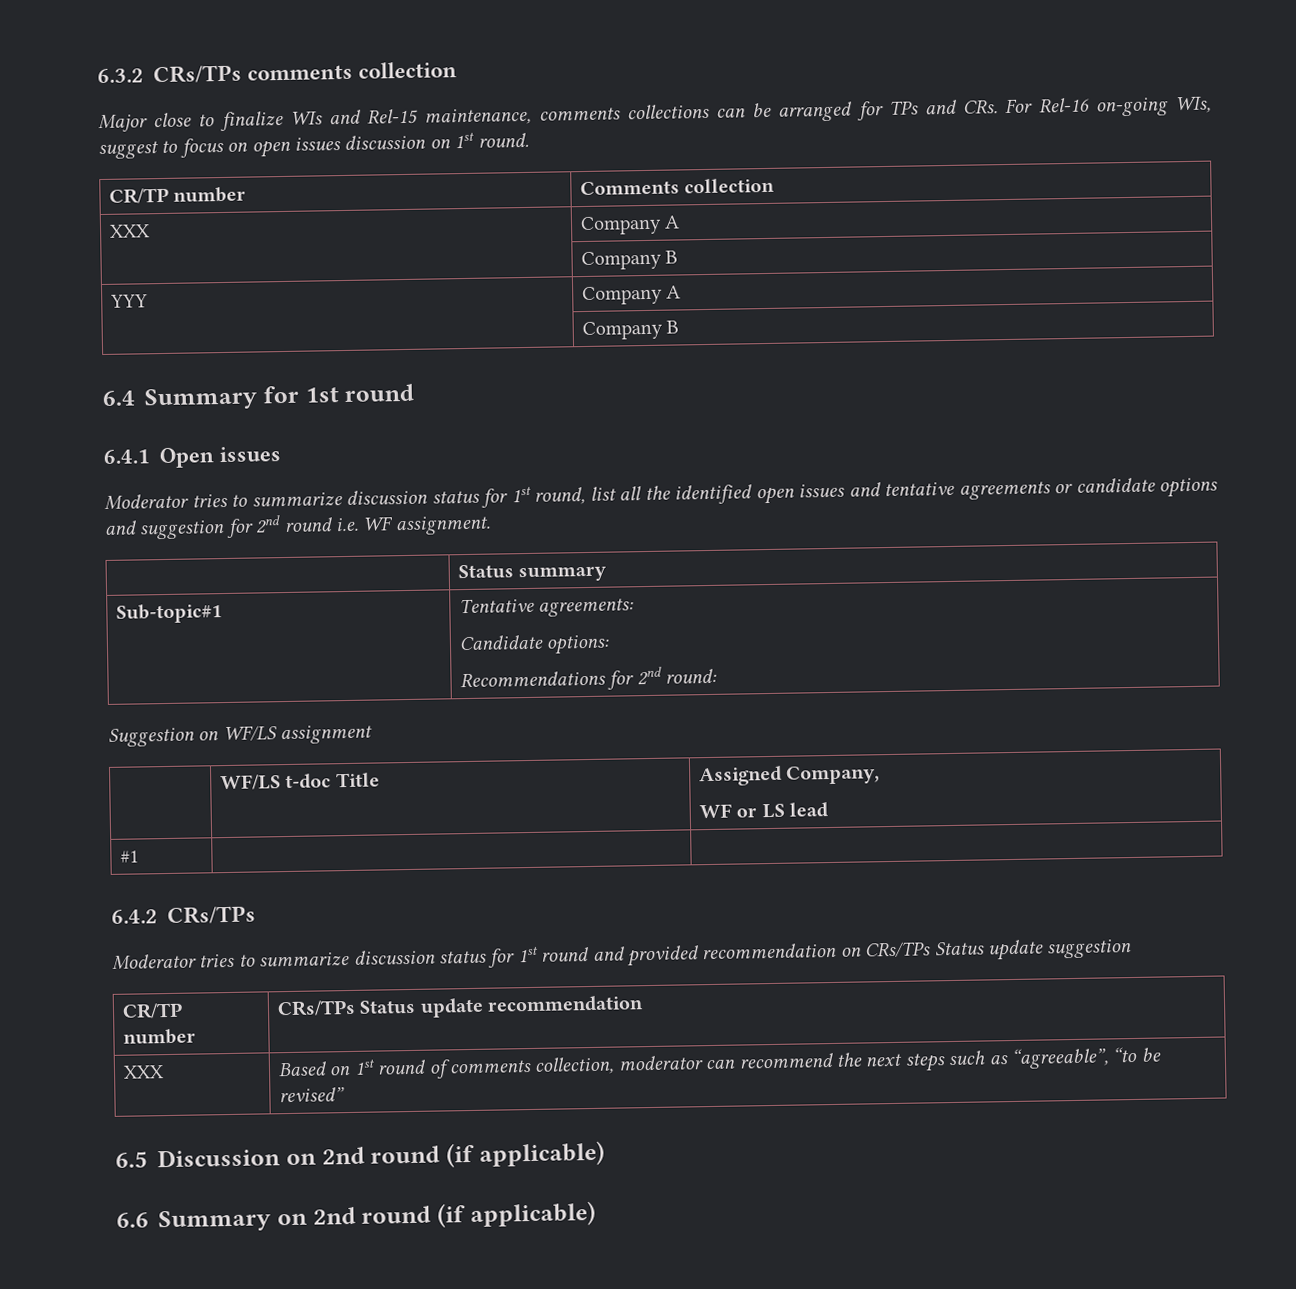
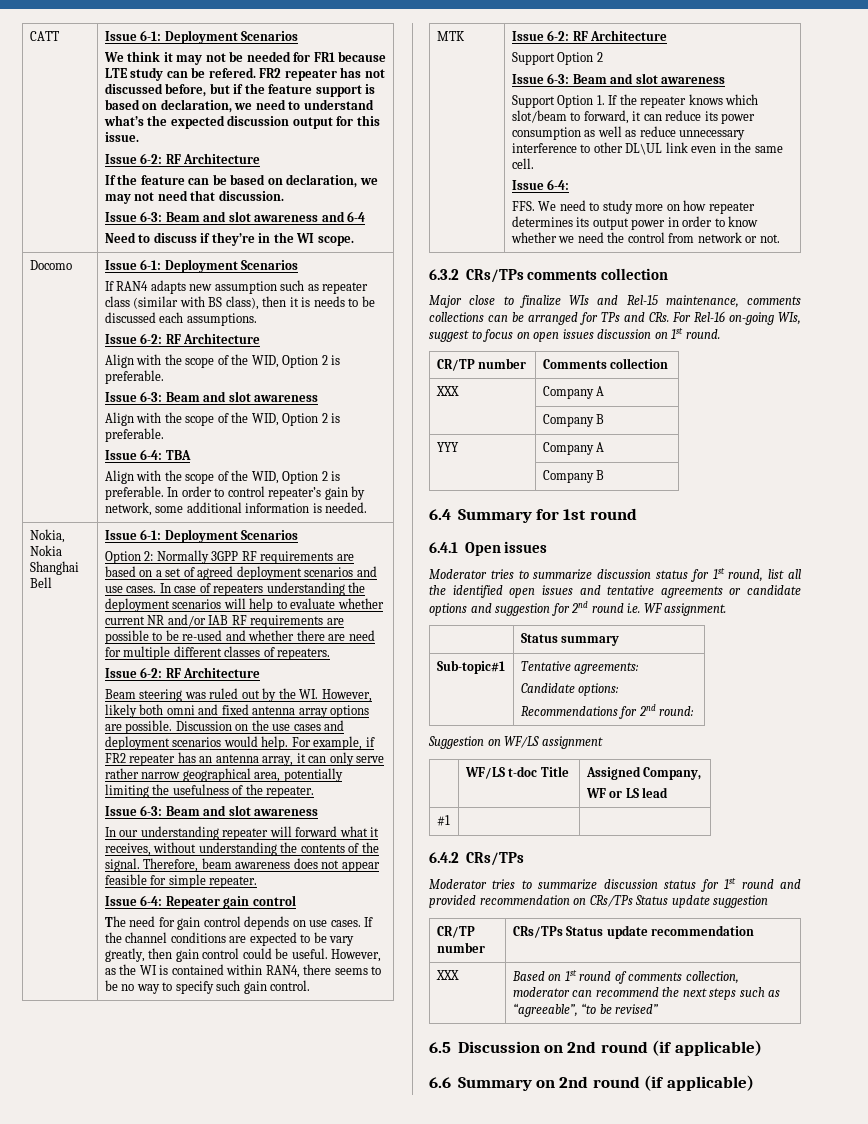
+ CATT | Issue 6-1: Deployment Scenarios
+ We think it may not be needed for FR1 because LTE study can be refered. FR2 repeater has not discussed before, but if the feature support is based on declaration, we need to understand what’s the expected discussion output for this issue.
+ Issue 6-2: RF Architecture
+ If the feature can be based on declaration, we may not need that discussion.
+ Issue 6-3: Beam and slot awareness and 6-4
+ Need to discuss if they’re in the WI scope.
+ Docomo | Issue 6-1: Deployment Scenarios
+ If RAN4 adapts new assumption such as repeater class (similar with BS class), then it is needs to be discussed each assumptions.
+ Issue 6-2: RF Architecture
+ Align with the scope of the WID, Option 2 is preferable.
+ Issue 6-3: Beam and slot awareness
+ Align with the scope of the WID, Option 2 is preferable.
+ Issue 6-4: TBA
+ Align with the scope of the WID, Option 2 is preferable. In order to control repeater’s gain by network, some additional information is needed.
+ Nokia, Nokia Shanghai Bell | Issue 6-1: Deployment Scenarios
+ Option 2: Normally 3GPP RF requirements are based on a set of agreed deployment scenarios and use cases. In case of repeaters understanding the deployment scenarios will help to evaluate whether current NR and/or IAB RF requirements are possible to be re-used and whether there are need for multiple different classes of repeaters.
+ Issue 6-2: RF Architecture
+ Beam steering was ruled out by the WI. However, likely both omni and fixed antenna array options are possible. Discussion on the use cases and deployment scenarios would help. For example, if FR2 repeater has an antenna array, it can only serve rather narrow geographical area, potentially limiting the usefulness of the repeater.
+ Issue 6-3: Beam and slot awareness
+ In our understanding repeater will forward what it receives, without understanding the contents of the signal. Therefore, beam awareness does not appear feasible for simple repeater.
+ Issue 6-4: Repeater gain control
+ The need for gain control depends on use cases. If the channel conditions are expected to be vary greatly, then gain control could be useful. However, as the WI is contained within RAN4, there seems to be no way to specify such gain control.
+ MTK | Issue 6-2: RF Architecture
+ Support Option 2
+ Issue 6-3: Beam and slot awareness
+ Support Option 1. If the repeater knows which slot/beam to forward, it can reduce its power consumption as well as reduce unnecessary interference to other DL\UL link even in the same cell.
+ Issue 6-4:
+ FFS. We need to study more on how repeater determines its output power in order to know whether we need the control from network or not.

